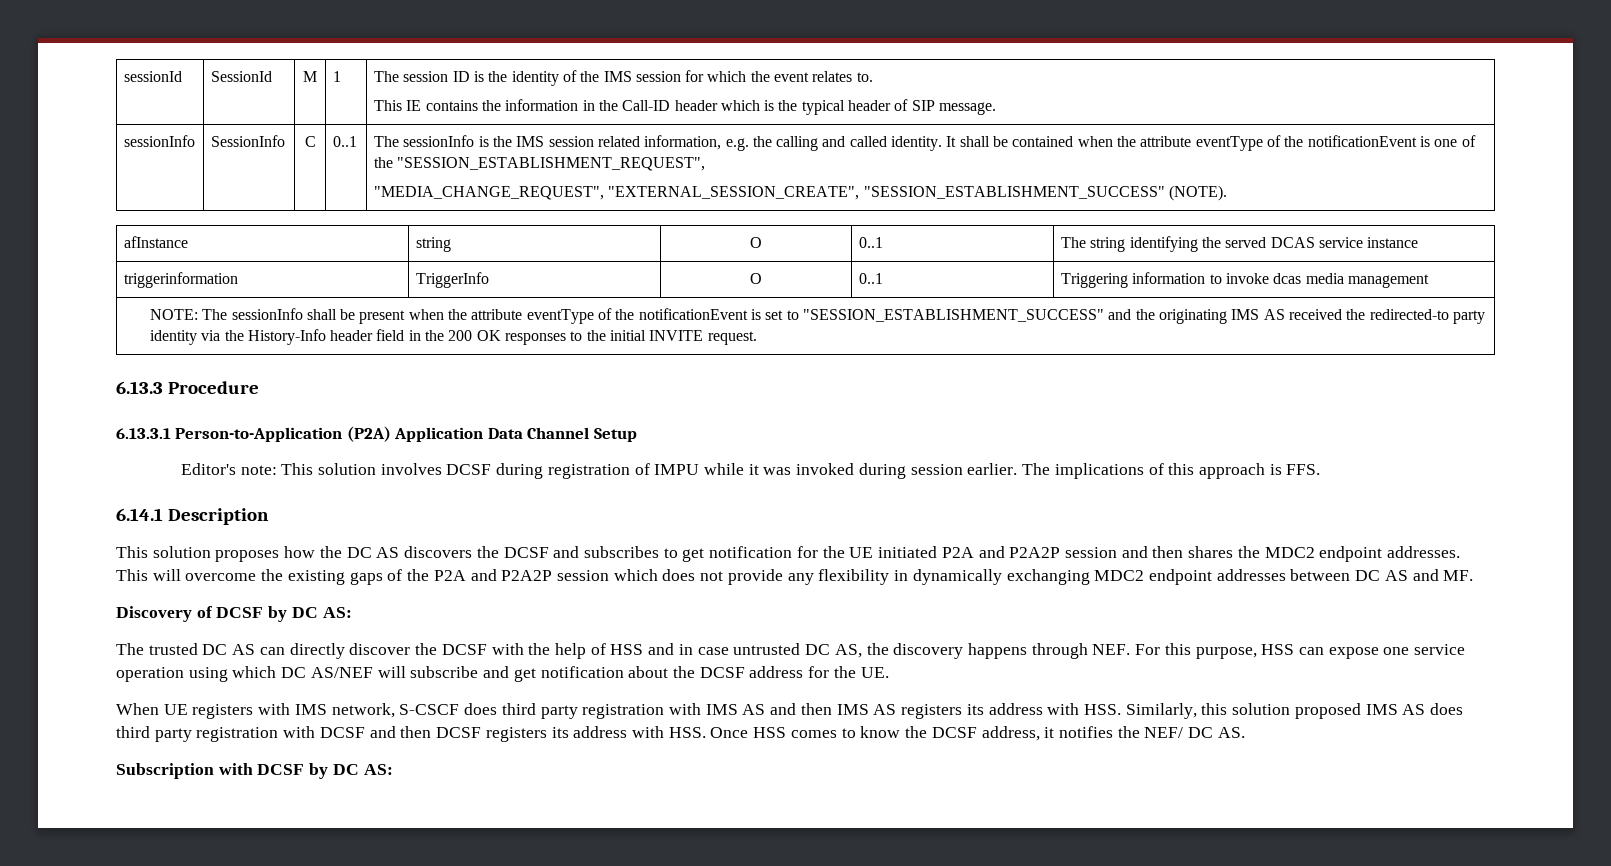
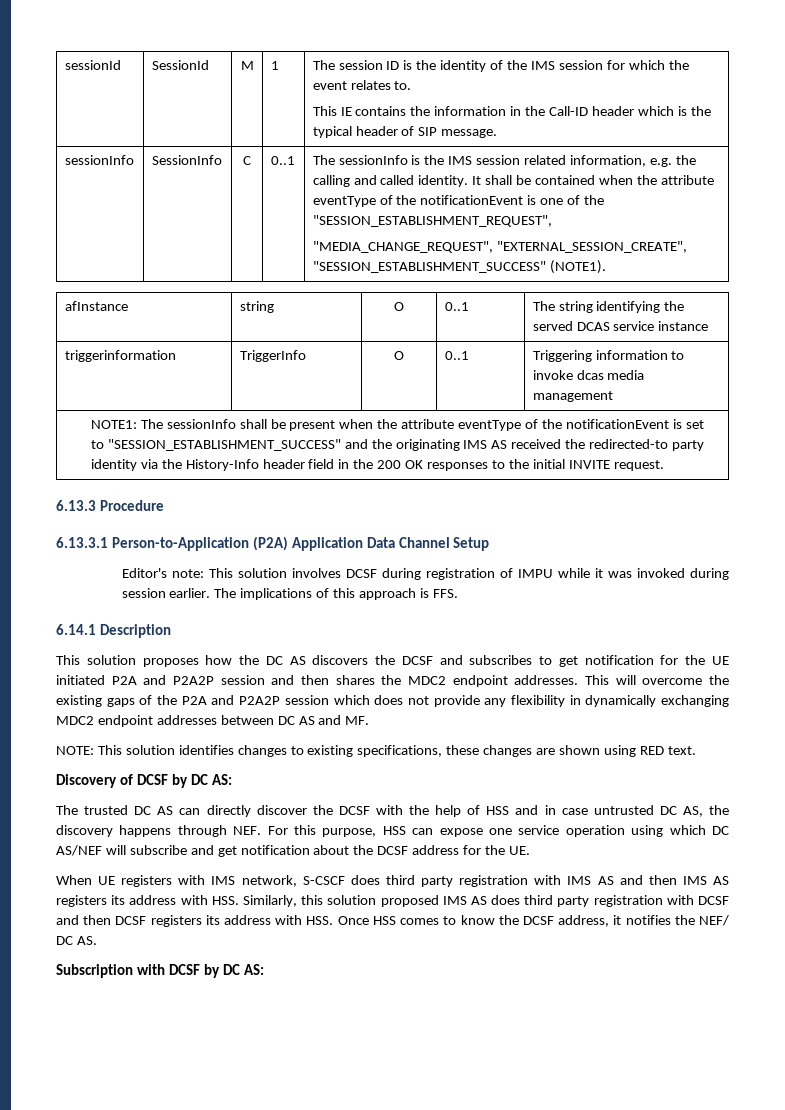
  sessionInfo | SessionInfo | C | 0..1 | The sessionInfo is the IMS session related information, e.g. the calling and called identity. It shall be contained when the attribute eventType of the notificationEvent is one of the "SESSION_ESTABLISHMENT_REQUEST",
- "MEDIA_CHANGE_REQUEST", "EXTERNAL_SESSION_CREATE", "SESSION_ESTABLISHMENT_SUCCESS" (NOTE).
+ "MEDIA_CHANGE_REQUEST", "EXTERNAL_SESSION_CREATE", "SESSION_ESTABLISHMENT_SUCCESS" (NOTE1).
- NOTE: The sessionInfo shall be present when the attribute eventType of the notificationEvent is set to "SESSION_ESTABLISHMENT_SUCCESS" and the originating IMS AS received the redirected-to party identity via the History-Info header field in the 200 OK responses to the initial INVITE request.
+ NOTE1: The sessionInfo shall be present when the attribute eventType of the notificationEvent is set to "SESSION_ESTABLISHMENT_SUCCESS" and the originating IMS AS received the redirected-to party identity via the History-Info header field in the 200 OK responses to the initial INVITE request.
+ NOTE: This solution identifies changes to existing specifications, these changes are shown using RED text.

